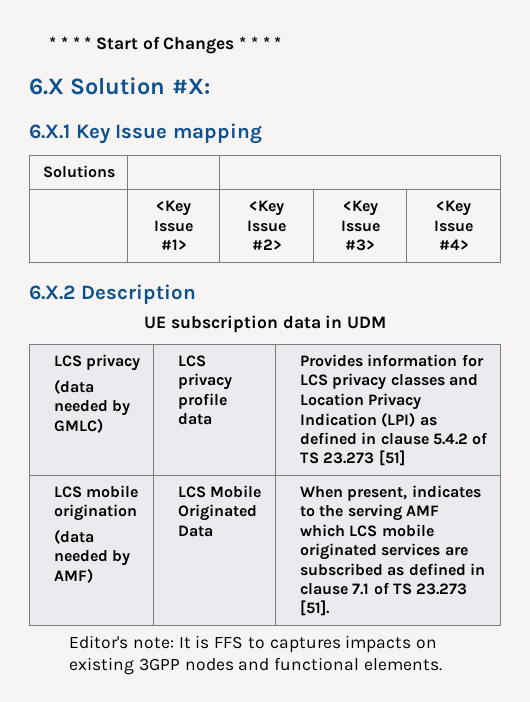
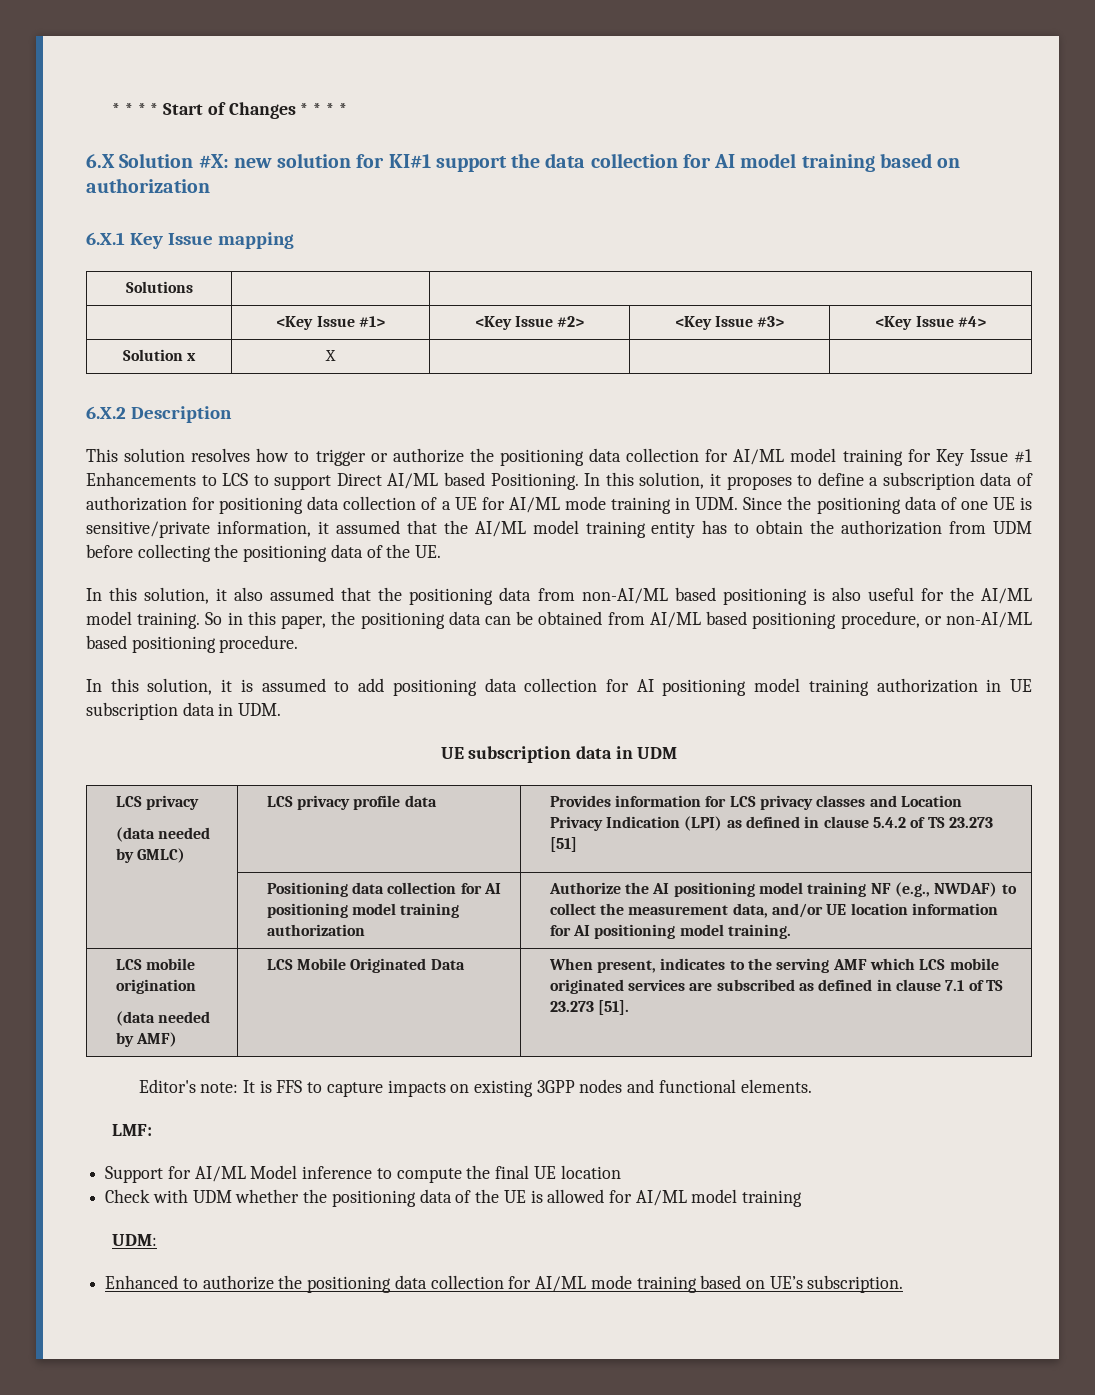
- 6.X Solution #X:
+ 6.X Solution #X: new solution for KI#1 support the data collection for AI model training based on authorization
+ Solution x | X | | |
+ This solution resolves how to trigger or authorize the positioning data collection for AI/ML model training for Key Issue #1 Enhancements to LCS to support Direct AI/ML based Positioning. In this solution, it proposes to define a subscription data of authorization for positioning data collection of a UE for AI/ML mode training in UDM. Since the positioning data of one UE is sensitive/private information, it assumed that the AI/ML model training entity has to obtain the authorization from UDM before collecting the positioning data of the UE.
+ In this solution, it also assumed that the positioning data from non-AI/ML based positioning is also useful for the AI/ML model training. So in this paper, the positioning data can be obtained from AI/ML based positioning procedure, or non-AI/ML based positioning procedure.
+ In this solution, it is assumed to add positioning data collection for AI positioning model training authorization in UE subscription data in UDM.
+ | Positioning data collection for AI positioning model training authorization | Authorize the AI positioning model training NF (e.g., NWDAF) to collect the measurement data, and/or UE location information for AI positioning model training.
- Editor's note: It is FFS to captures impacts on existing 3GPP nodes and functional elements.
+ Editor's note: It is FFS to capture impacts on existing 3GPP nodes and functional elements.
+ LMF:
+ Support for AI/ML Model inference to compute the final UE location
+ Check with UDM whether the positioning data of the UE is allowed for AI/ML model training
+ UDM:
+ Enhanced to authorize the positioning data collection for AI/ML mode training based on UE’s subscription.

